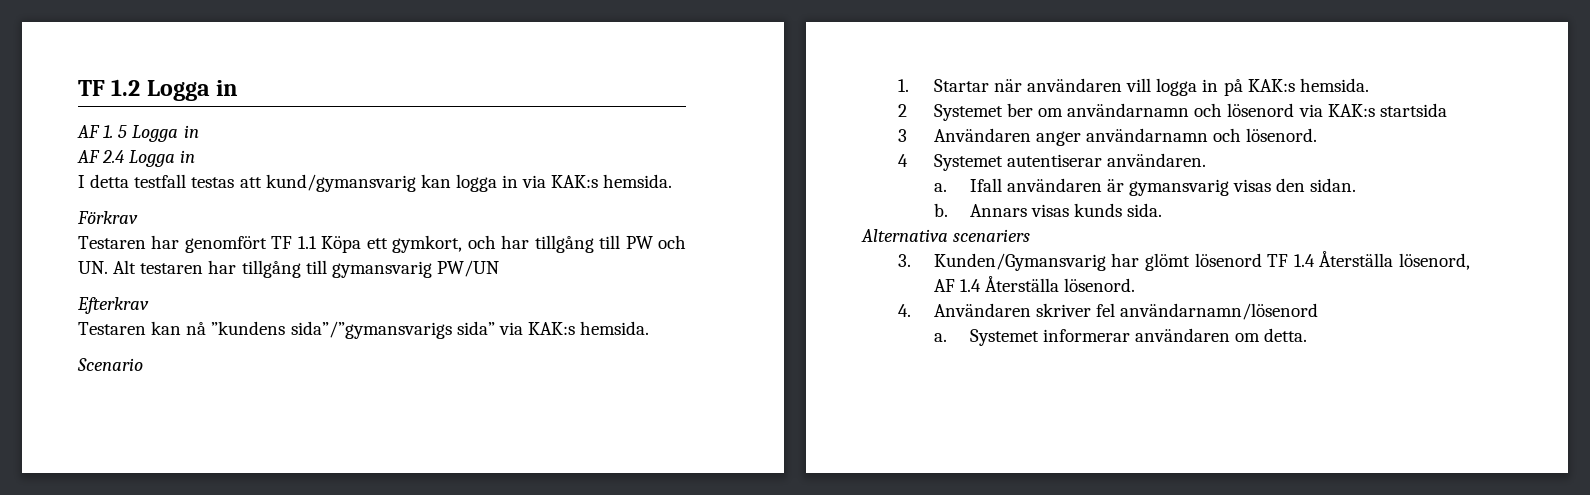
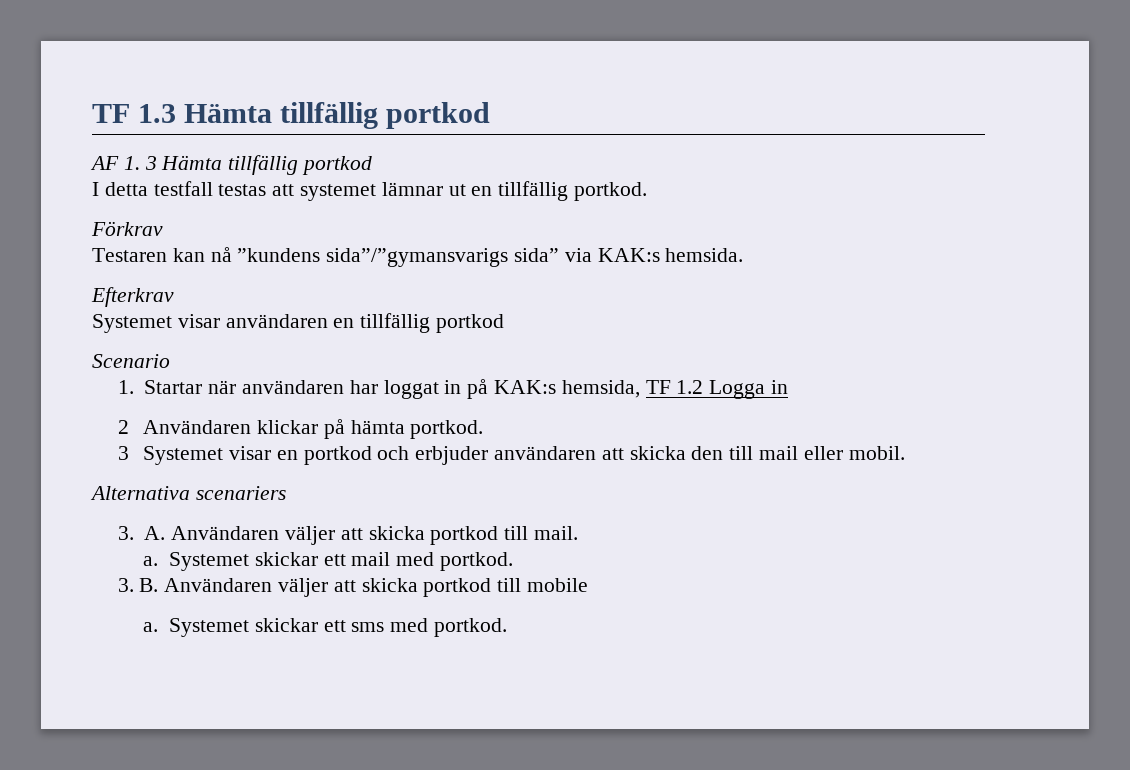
- TF 1.2 Logga in
- AF 1. 5 Logga in
- AF 2.4 Logga in
+ TF 1.3 Hämta tillfällig portkod
+ AF 1. 3 Hämta tillfällig portkod
- I detta testfall testas att kund/gymansvarig kan logga in via KAK:s hemsida.
+ I detta testfall testas att systemet lämnar ut en tillfällig portkod.
  Förkrav
- Testaren har genomfört TF 1.1 Köpa ett gymkort, och har tillgång till PW och UN. Alt testaren har tillgång till gymansvarig PW/UN
- Efterkrav
+ Efterkrav
+ Systemet visar användaren en tillfällig portkod
- 1. Startar när användaren vill logga in på KAK:s hemsida.
- 2 Systemet ber om användarnamn och lösenord via KAK:s startsida
- 3 Användaren anger användarnamn och lösenord.
- 4 Systemet autentiserar användaren.
- a. Ifall användaren är gymansvarig visas den sidan.
- b. Annars visas kunds sida.
+ 1. Startar när användaren har loggat in på KAK:s hemsida, TF 1.2 Logga in
+ 2 Användaren klickar på hämta portkod.
+ 3 Systemet visar en portkod och erbjuder användaren att skicka den till mail eller mobil.
  Alternativa scenariers
- 3. Kunden/Gymansvarig har glömt lösenord TF 1.4 Återställa lösenord, AF 1.4 Återställa lösenord.
- 4. Användaren skriver fel användarnamn/lösenord
- a. Systemet informerar användaren om detta.
+ 3. A. Användaren väljer att skicka portkod till mail.
+ a. Systemet skickar ett mail med portkod.
+ 3. B. Användaren väljer att skicka portkod till mobile
+ a. Systemet skickar ett sms med portkod.

